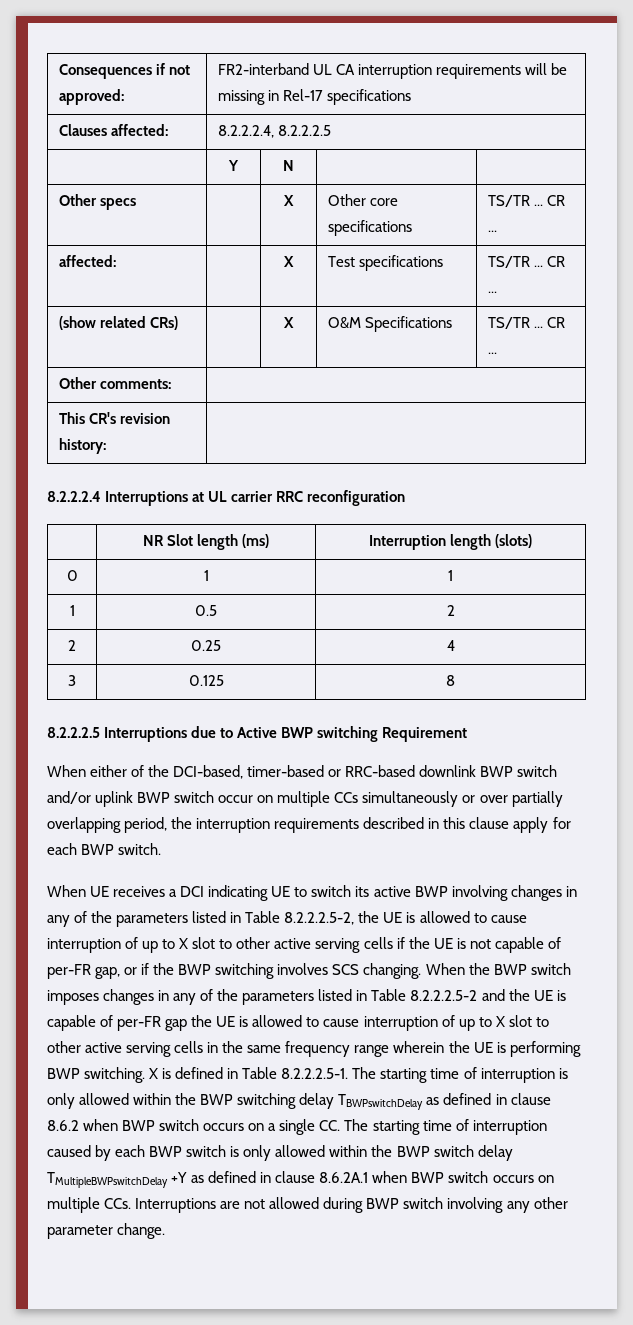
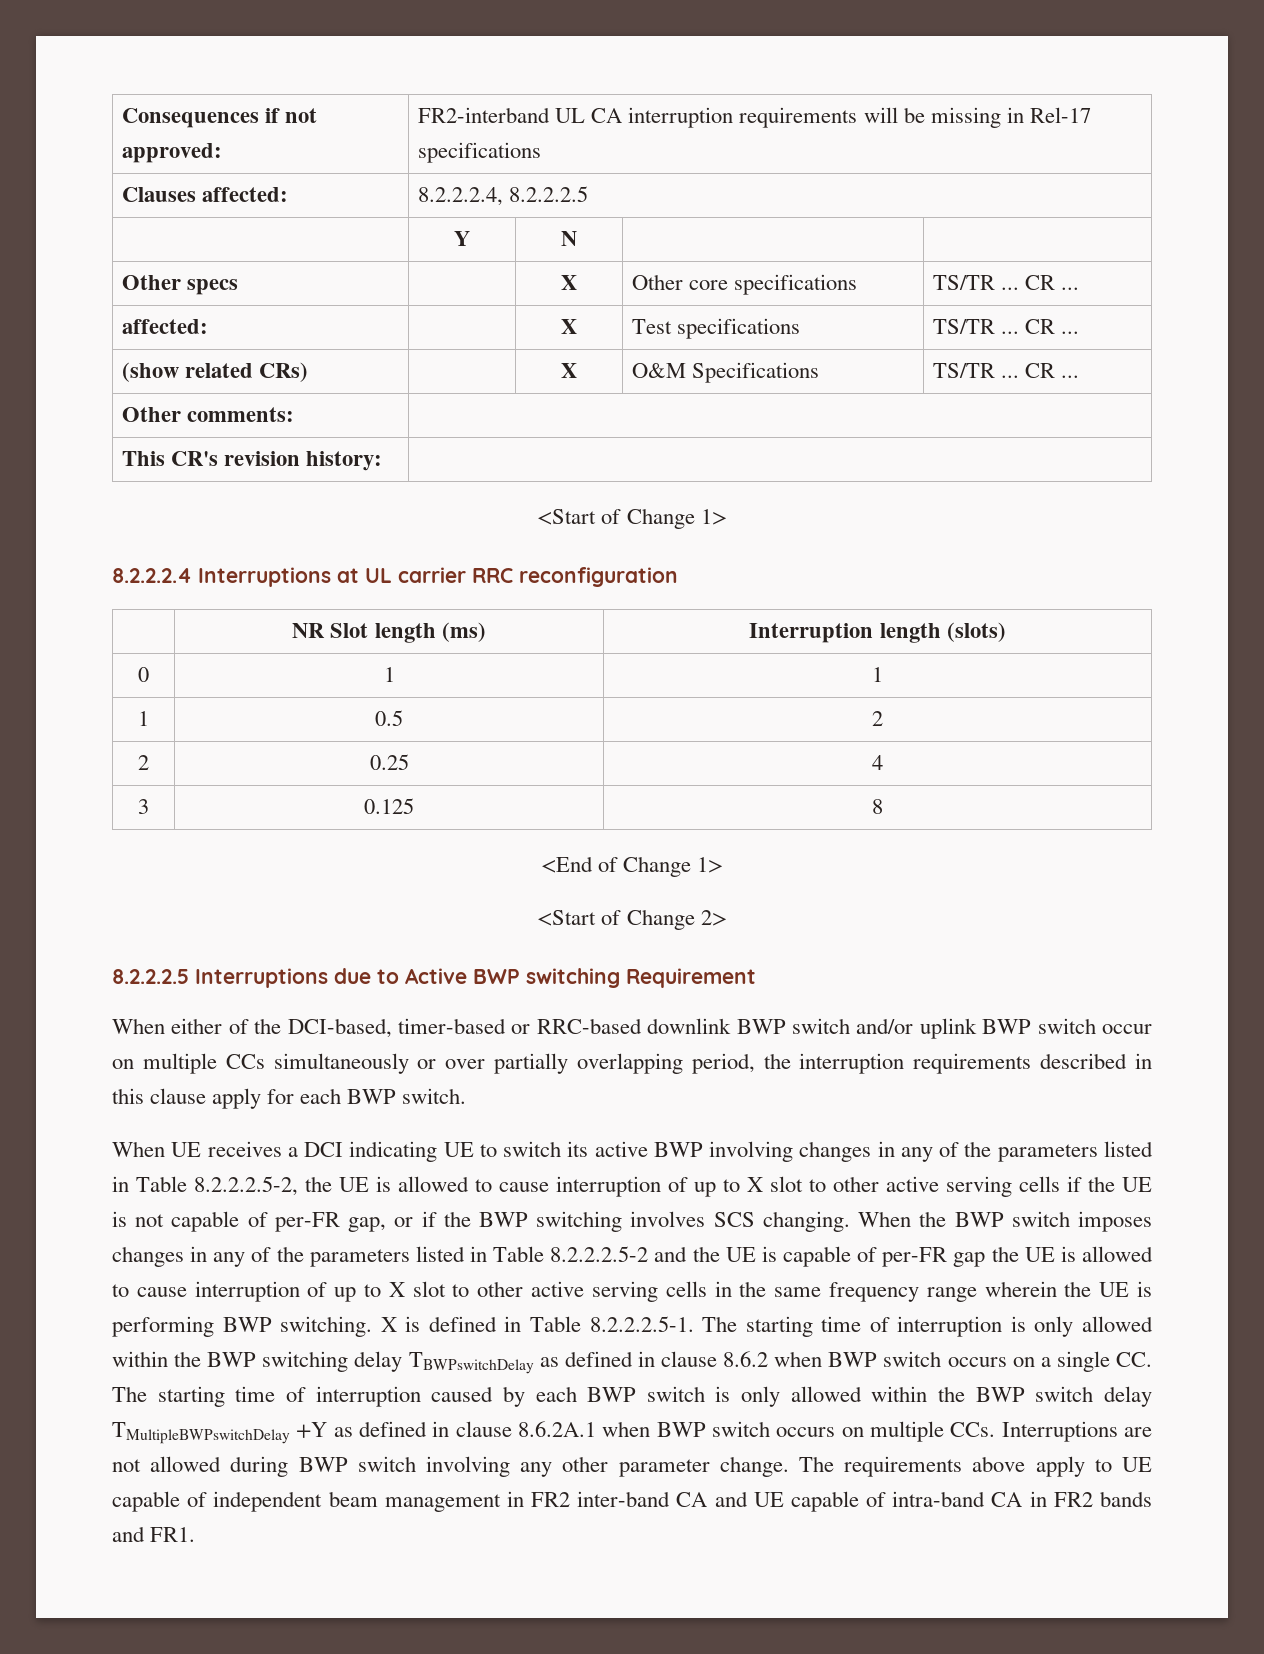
+ <Start of Change 1>
+ <End of Change 1>
+ <Start of Change 2>
+ The requirements above apply to UE capable of independent beam management in FR2 inter-band CA and UE capable of intra-band CA in FR2 bands and FR1.

